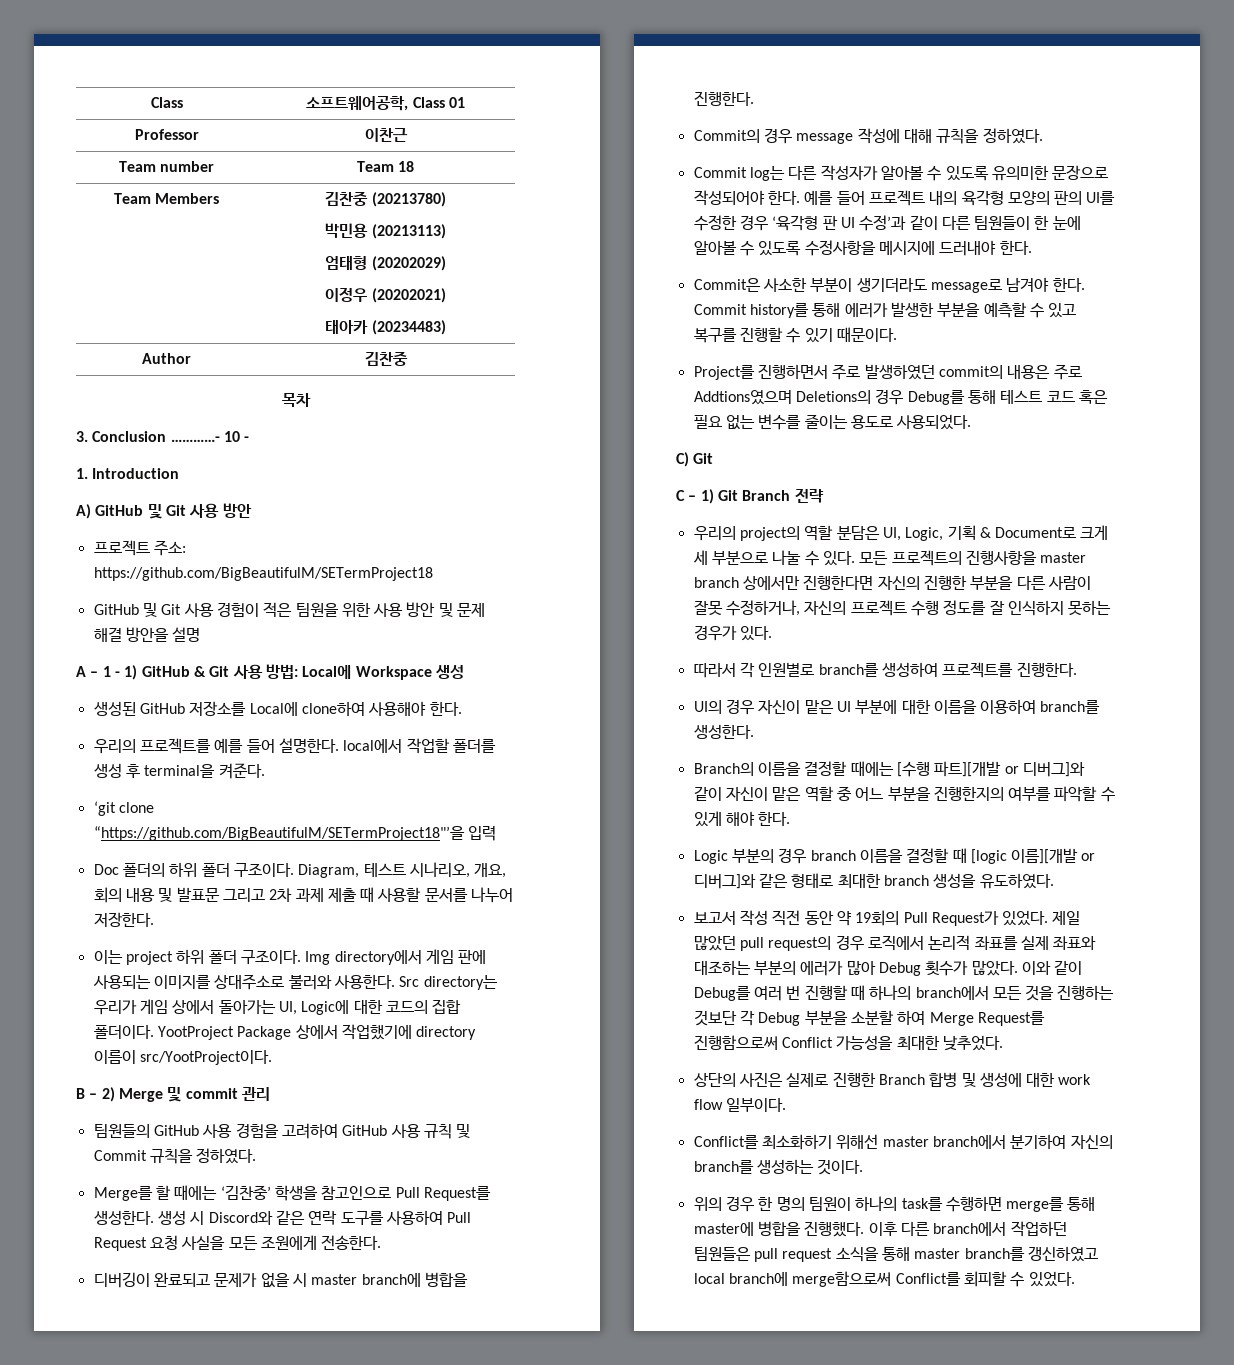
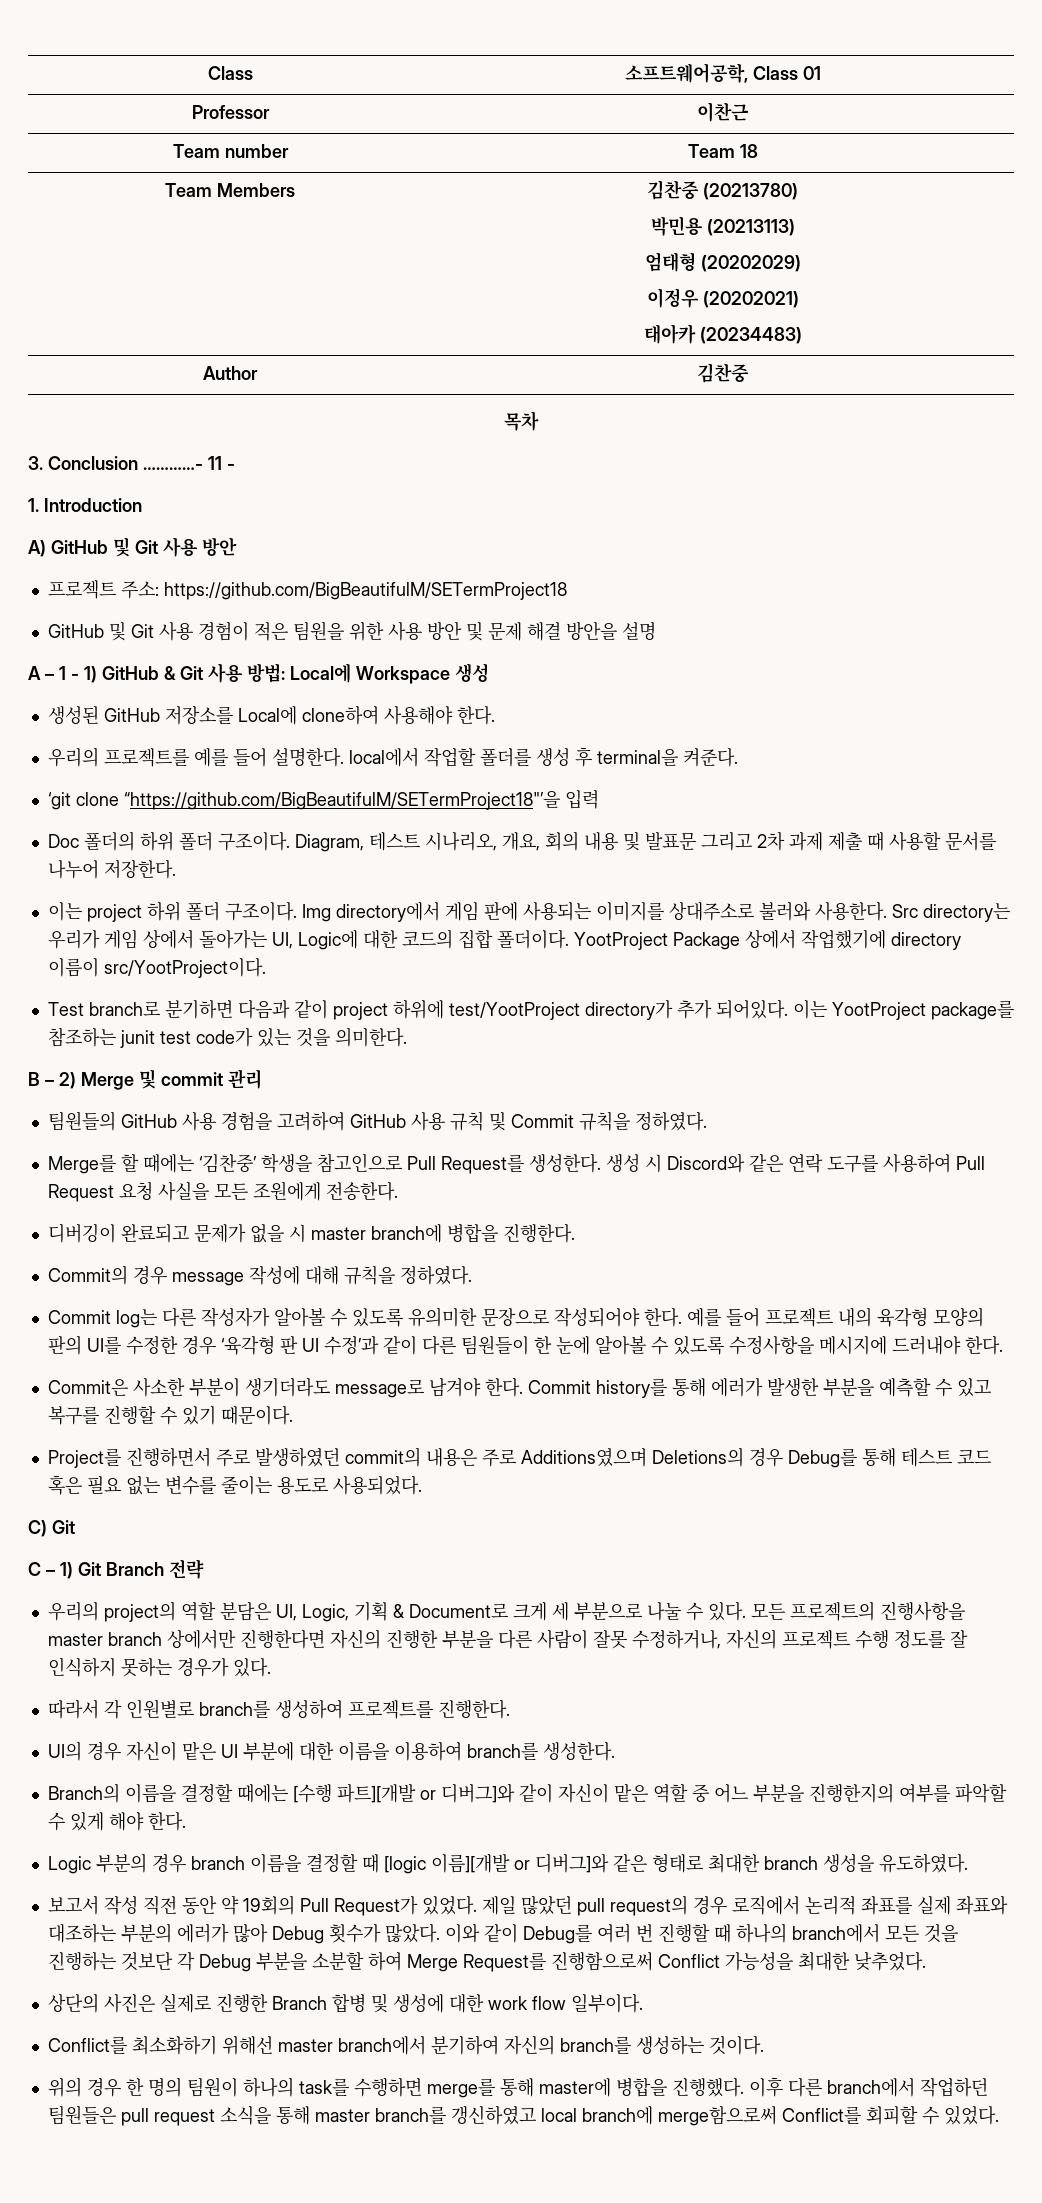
- 3. Conclusion …………- 10 -
+ 3. Conclusion …………- 11 -
+ Test branch로 분기하면 다음과 같이 project 하위에 test/YootProject directory가 추가 되어있다. 이는 YootProject package를 참조하는 junit test code가 있는 것을 의미한다.
- Project를 진행하면서 주로 발생하였던 commit의 내용은 주로 Addtions였으며 Deletions의 경우 Debug를 통해 테스트 코드 혹은 필요 없는 변수를 줄이는 용도로 사용되었다.
+ Project를 진행하면서 주로 발생하였던 commit의 내용은 주로 Additions였으며 Deletions의 경우 Debug를 통해 테스트 코드 혹은 필요 없는 변수를 줄이는 용도로 사용되었다.

